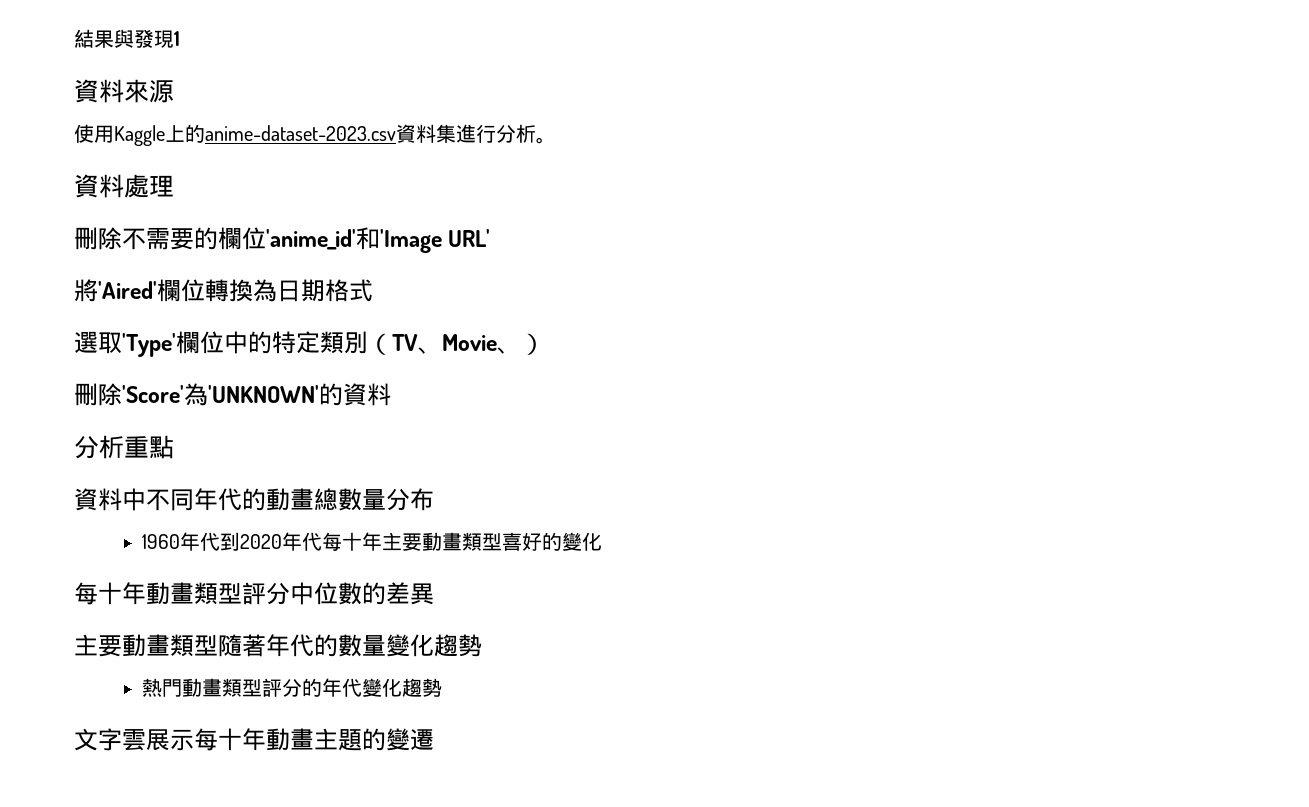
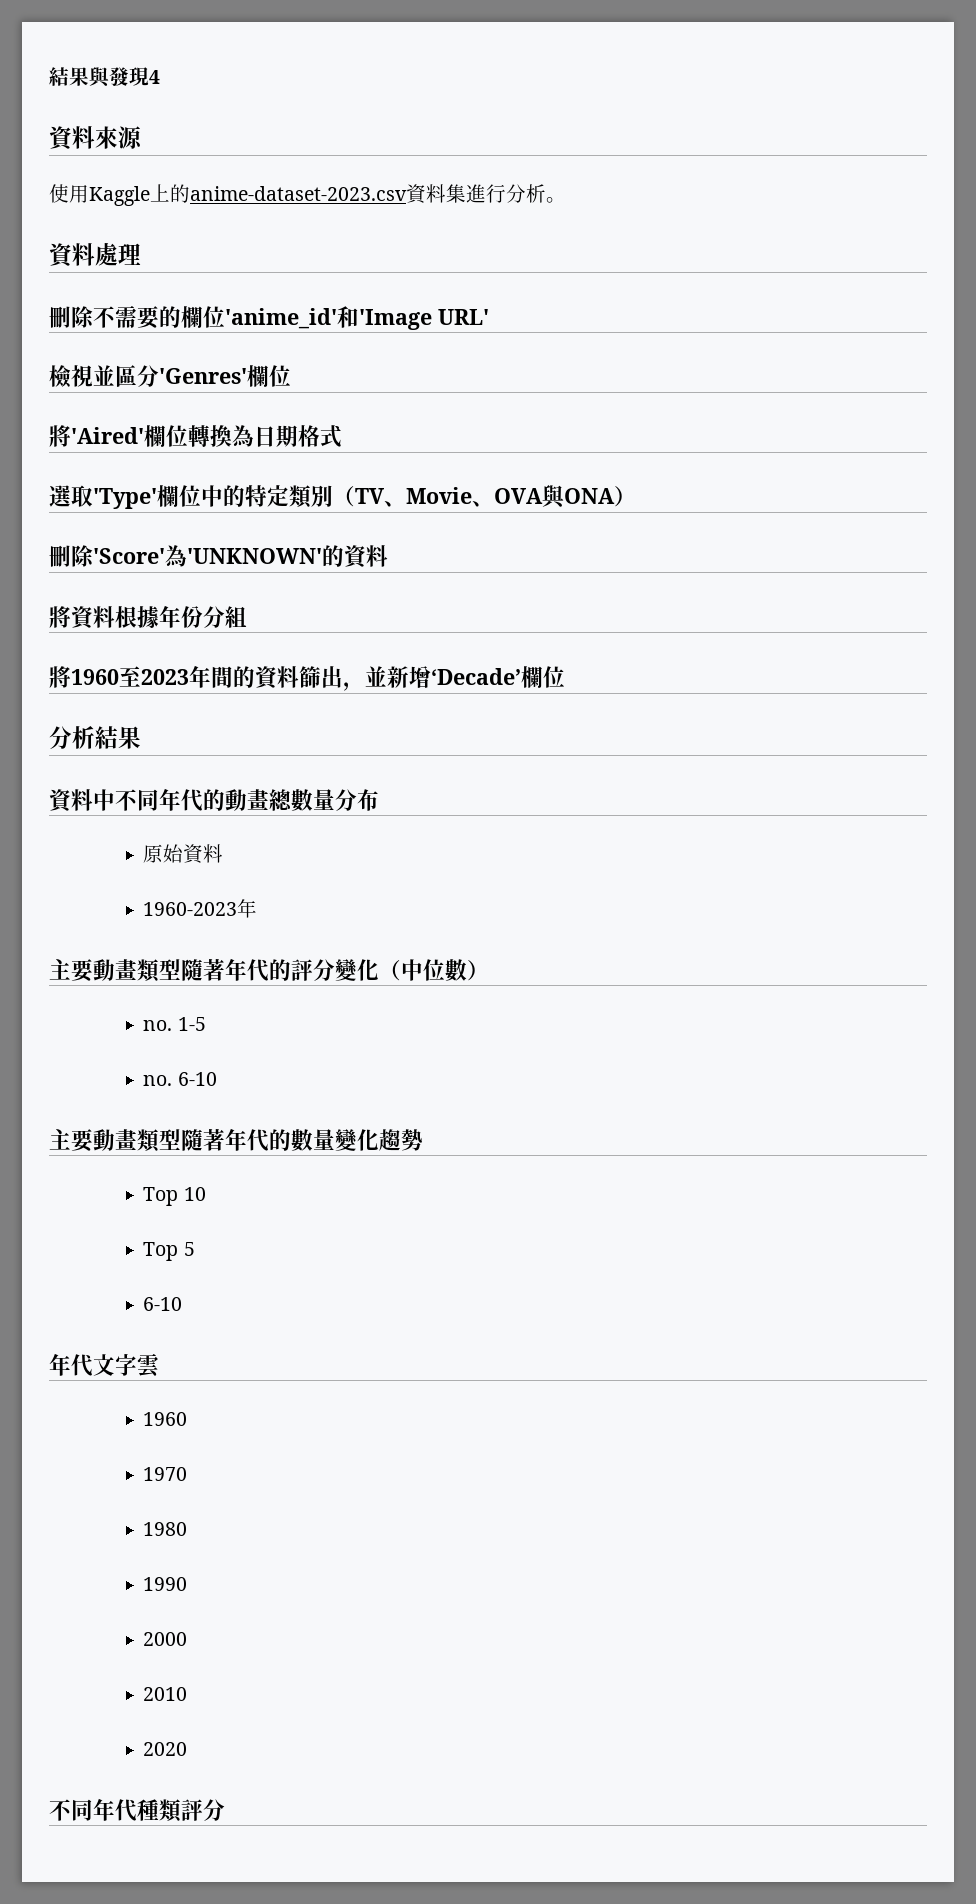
- 結果與發現1
+ 結果與發現4
+ 檢視並區分'Genres'欄位
- 選取'Type'欄位中的特定類別（TV、Movie、）
+ 選取'Type'欄位中的特定類別（TV、Movie、OVA與ONA）
- 分析重點
+ 將資料根據年份分組
+ 將1960至2023年間的資料篩出，並新增‘Decade’欄位
+ 分析結果
- 1960年代到2020年代每十年主要動畫類型喜好的變化
- 每十年動畫類型評分中位數的差異
+ 原始資料
+ 1960-2023年
+ 主要動畫類型隨著年代的評分變化（中位數）
+ no. 1-5
+ no. 6-10
- 熱門動畫類型評分的年代變化趨勢
- 文字雲展示每十年動畫主題的變遷
+ Top 10
+ Top 5
+ 6-10
+ 年代文字雲
+ 1960
+ 1970
+ 1980
+ 1990
+ 2000
+ 2010
+ 2020
+ 不同年代種類評分

